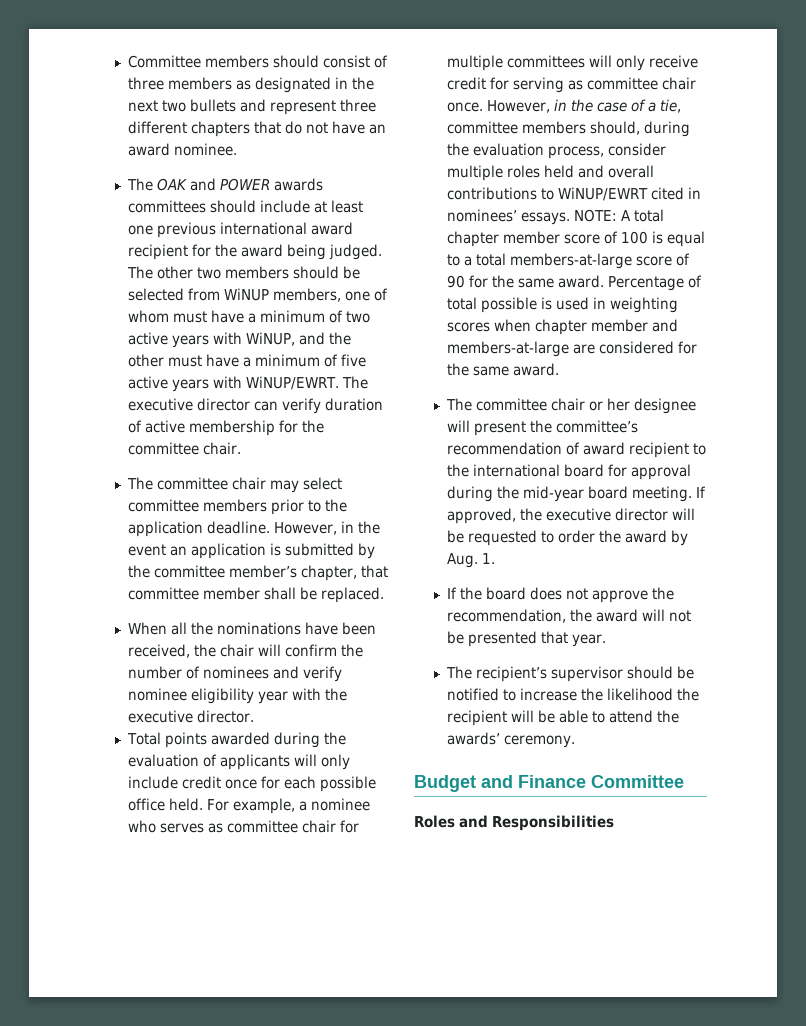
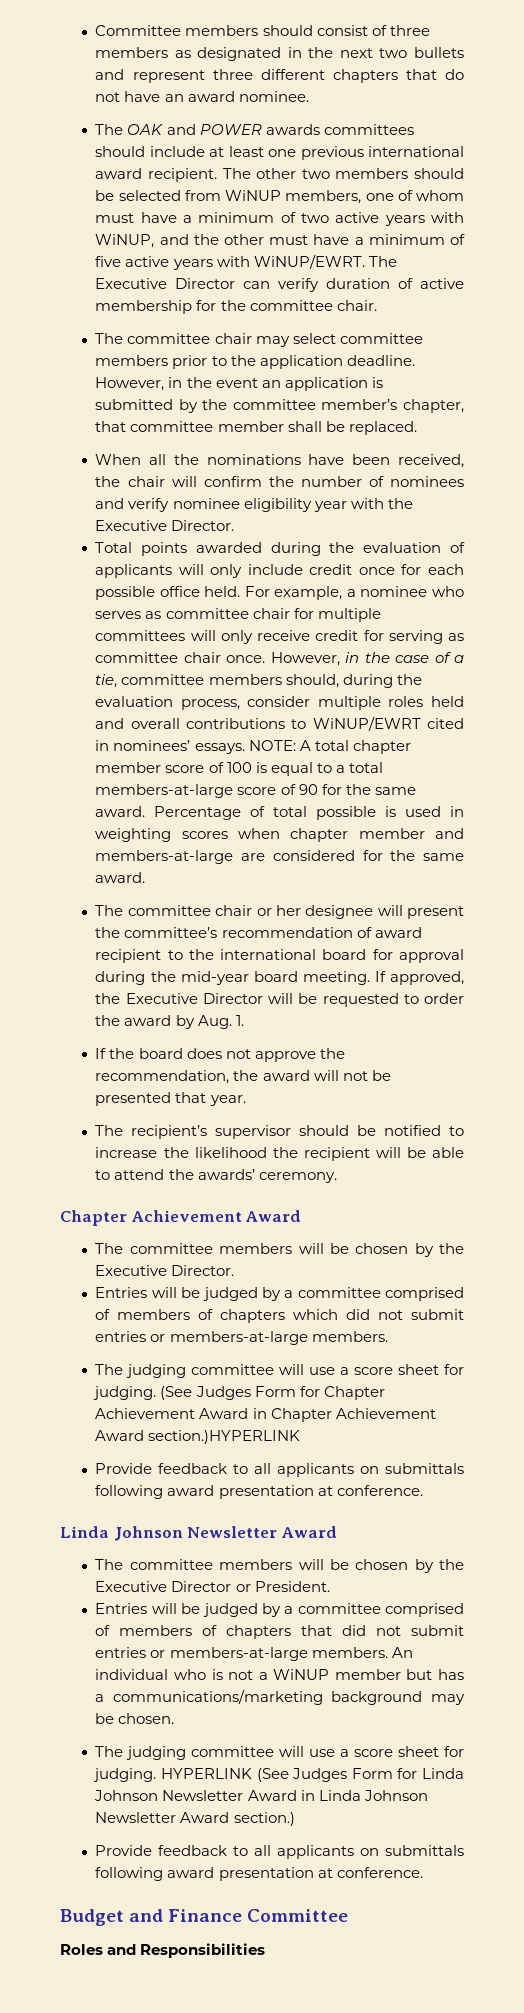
- The OAK and POWER awards committees should include at least one previous international award recipient for the award being judged.
+ The OAK and POWER awards committees should include at least one previous international award recipient.
- The executive director can verify duration of active membership for the committee chair.
+ The Executive Director can verify duration of active membership for the committee chair.
- When all the nominations have been received, the chair will confirm the number of nominees and verify nominee eligibility year with the executive director.
+ When all the nominations have been received, the chair will confirm the number of nominees and verify nominee eligibility year with the Executive Director.
- If approved, the executive director will be requested to order the award by Aug. 1.
+ If approved, the Executive Director will be requested to order the award by Aug. 1.
  The recipient’s supervisor should be notified to increase the likelihood the recipient will be able to attend the awards’ ceremony.
+ Chapter Achievement Award
+ The committee members will be chosen by the Executive Director.
+ Entries will be judged by a committee comprised of members of chapters which did not submit entries or members-at-large members.
+ The judging committee will use a score sheet for judging. (See Judges Form for Chapter Achievement Award in Chapter Achievement Award section.)HYPERLINK
+ Provide feedback to all applicants on submittals following award presentation at conference.
+ Linda Johnson Newsletter Award
+ The committee members will be chosen by the Executive Director or President.
+ Entries will be judged by a committee comprised of members of chapters that did not submit entries or members-at-large members. An individual who is not a WiNUP member but has a communications/marketing background may be chosen.
+ The judging committee will use a score sheet for judging. HYPERLINK (See Judges Form for Linda Johnson Newsletter Award in Linda Johnson Newsletter Award section.)
+ Provide feedback to all applicants on submittals following award presentation at conference.

